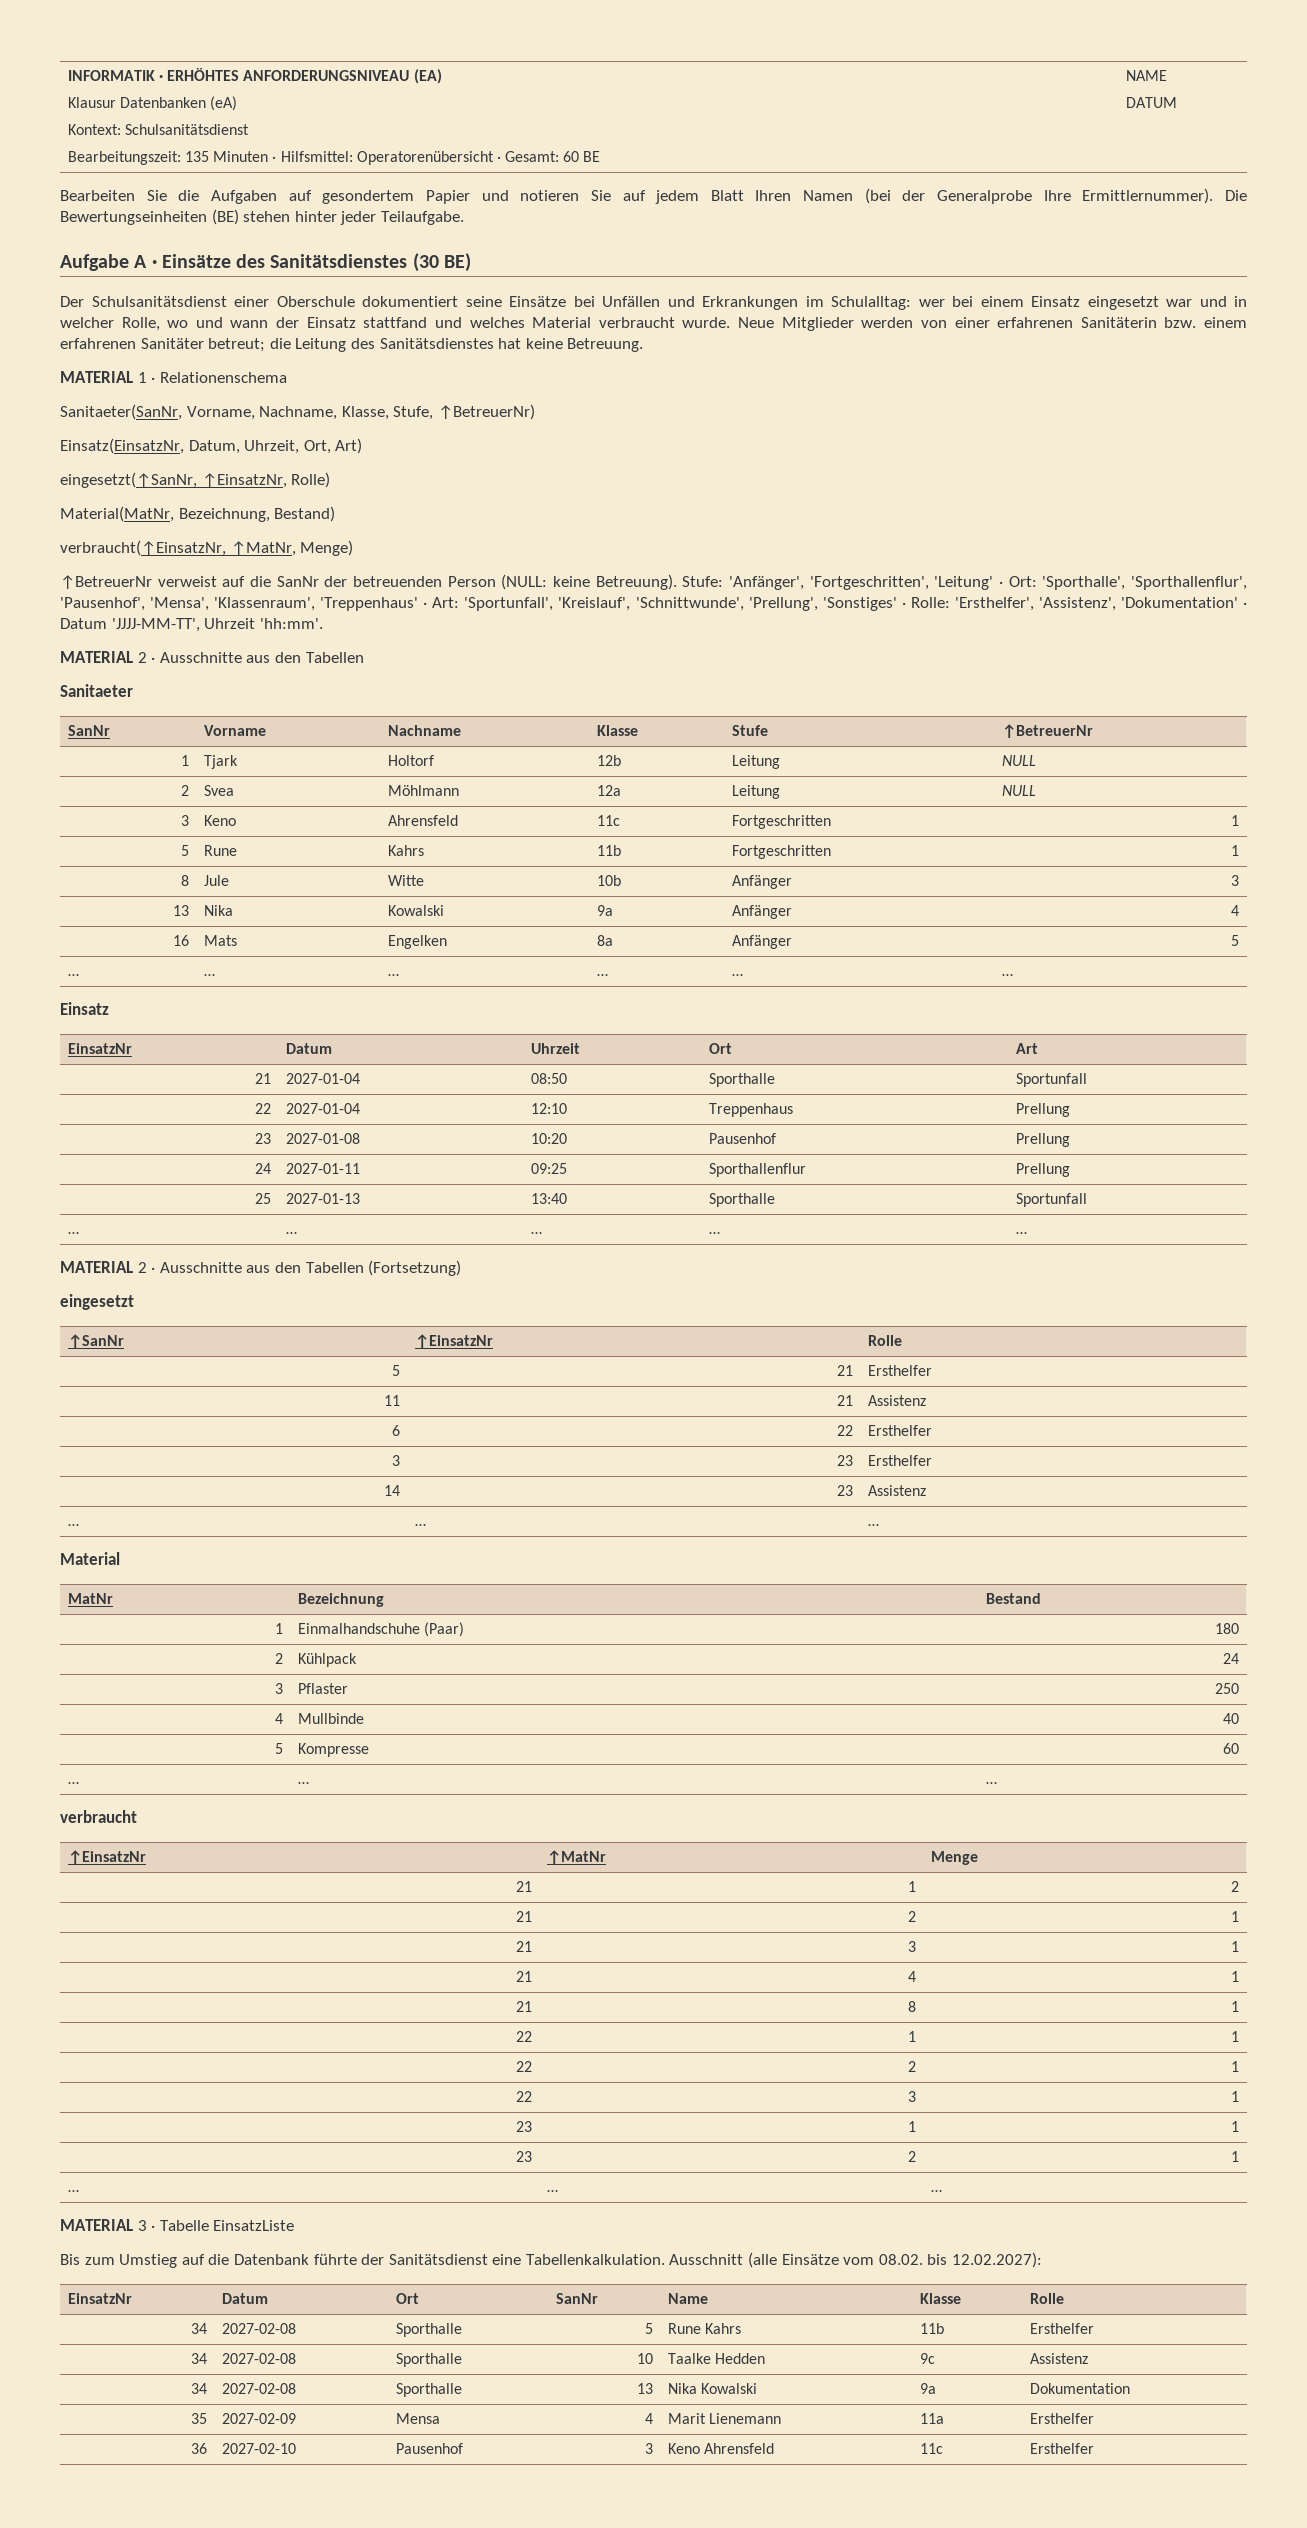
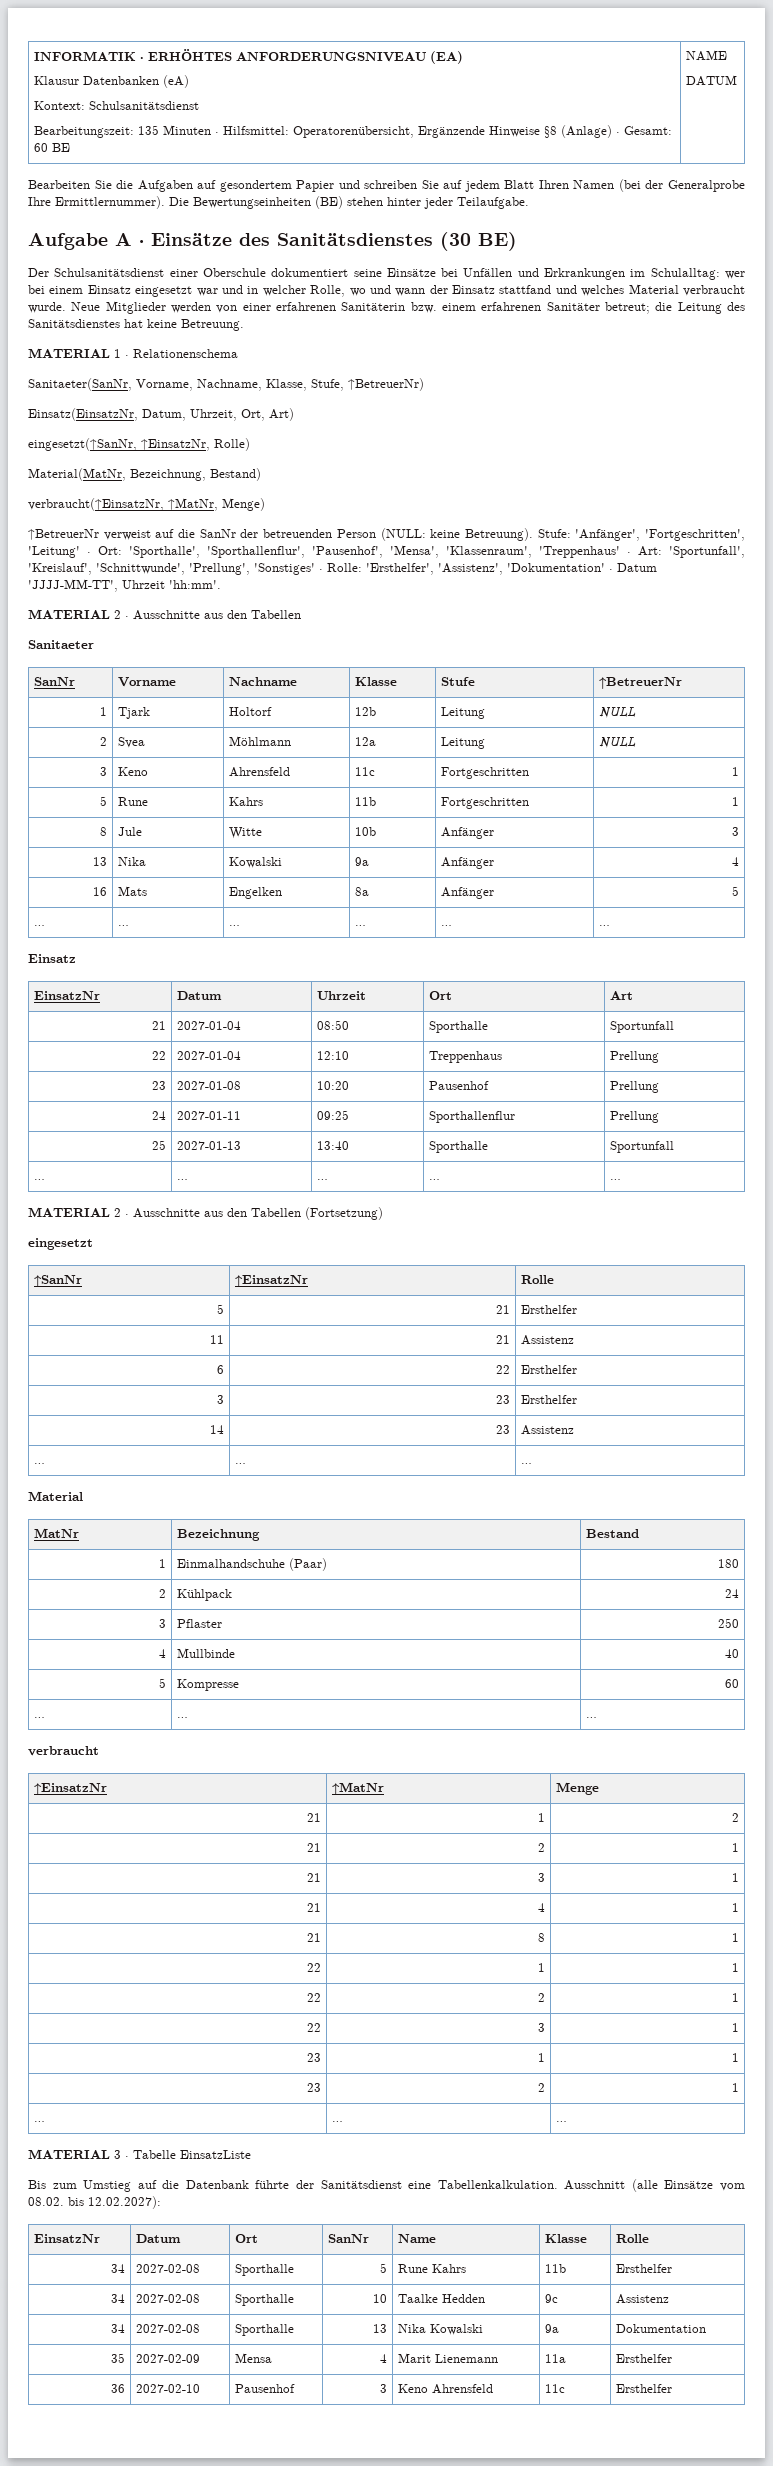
  INFORMATIK · ERHÖHTES ANFORDERUNGSNIVEAU (EA)
  Klausur Datenbanken (eA)
  Kontext: Schulsanitätsdienst
- Bearbeitungszeit: 135 Minuten · Hilfsmittel: Operatorenübersicht · Gesamt: 60 BE | NAME
+ Bearbeitungszeit: 135 Minuten · Hilfsmittel: Operatorenübersicht, Ergänzende Hinweise §8 (Anlage) · Gesamt: 60 BE | NAME
- Bearbeiten Sie die Aufgaben auf gesondertem Papier und notieren Sie auf jedem Blatt Ihren Namen (bei der Generalprobe Ihre Ermittlernummer).
+ Bearbeiten Sie die Aufgaben auf gesondertem Papier und schreiben Sie auf jedem Blatt Ihren Namen (bei der Generalprobe Ihre Ermittlernummer).

